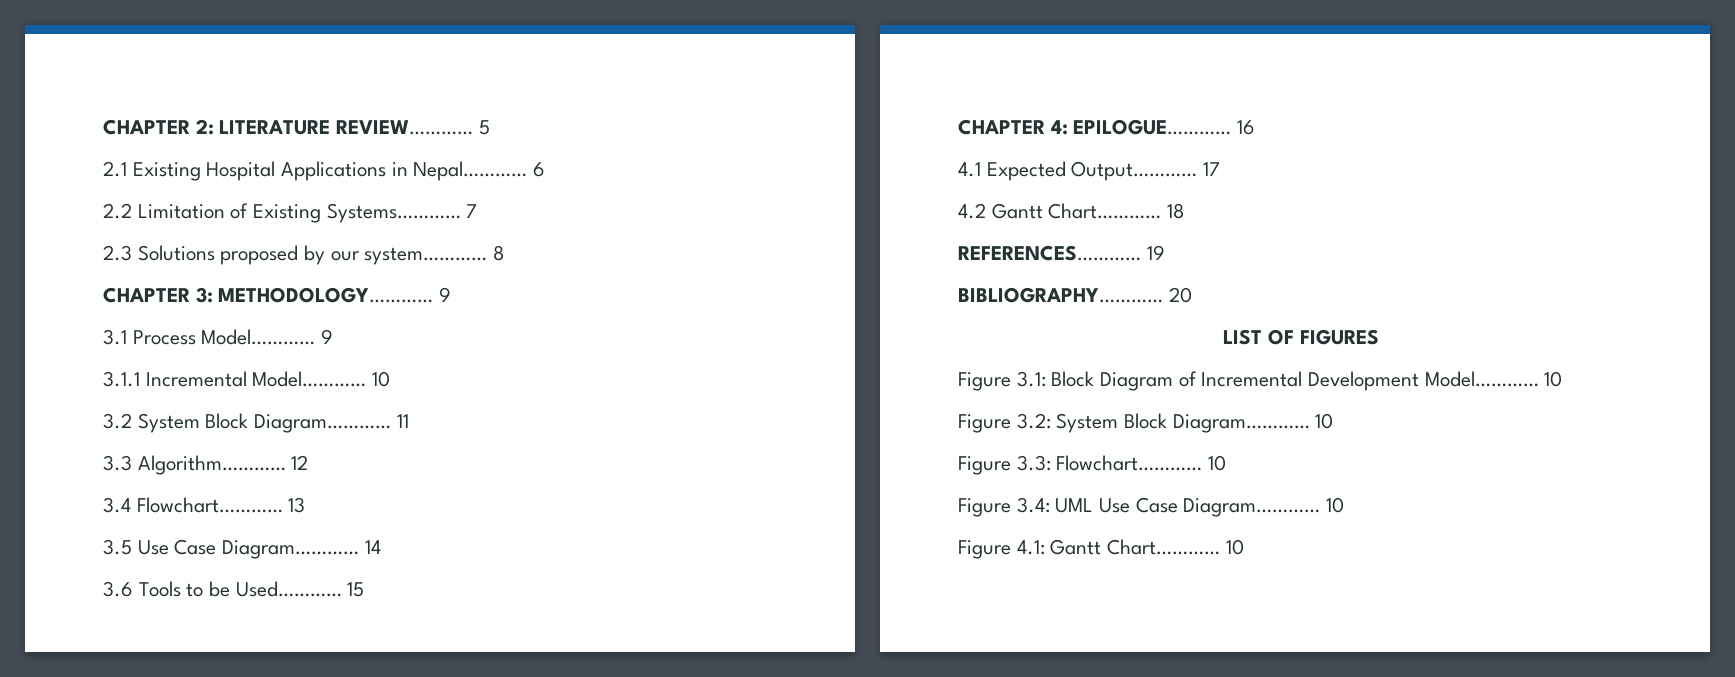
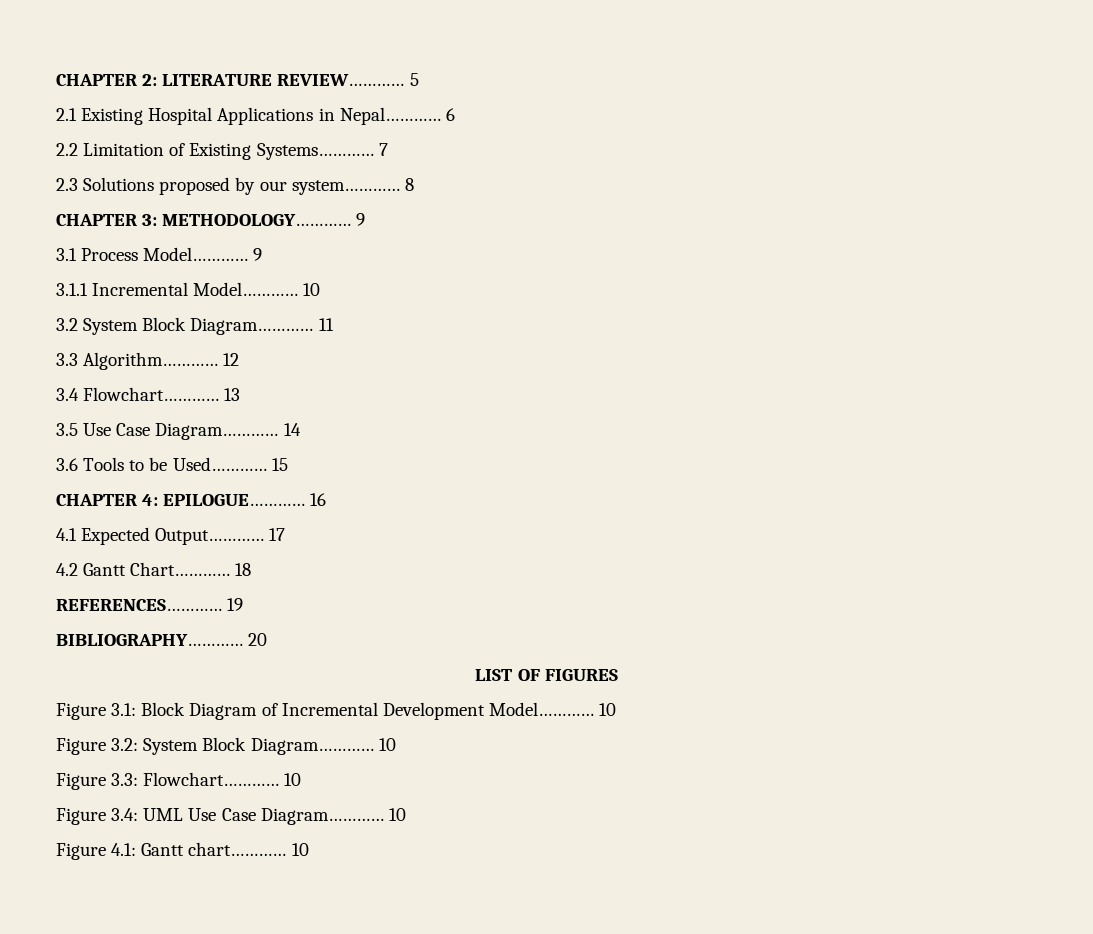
- Figure 4.1: Gantt Chart…………
+ Figure 4.1: Gantt chart…………

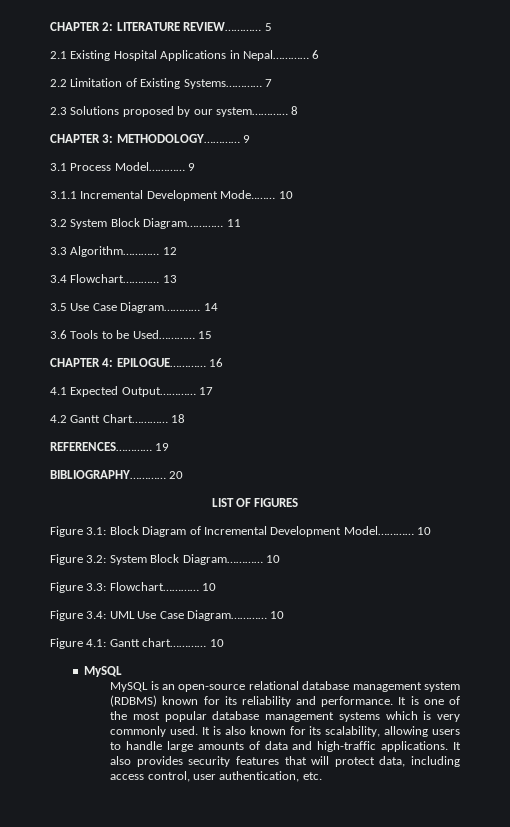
- 3.1.1 Incremental Model…………
+ 3.1.1 Incremental Development Mode..……
  Figure 4.1: Gantt chart………… 10
+ MySQL
+ MySQL is an open-source relational database management system (RDBMS) known for its reliability and performance. It is one of the most popular database management systems which is very commonly used. It is also known for its scalability, allowing users to handle large amounts of data and high-traffic applications. It also provides security features that will protect data, including access control, user authentication, etc.

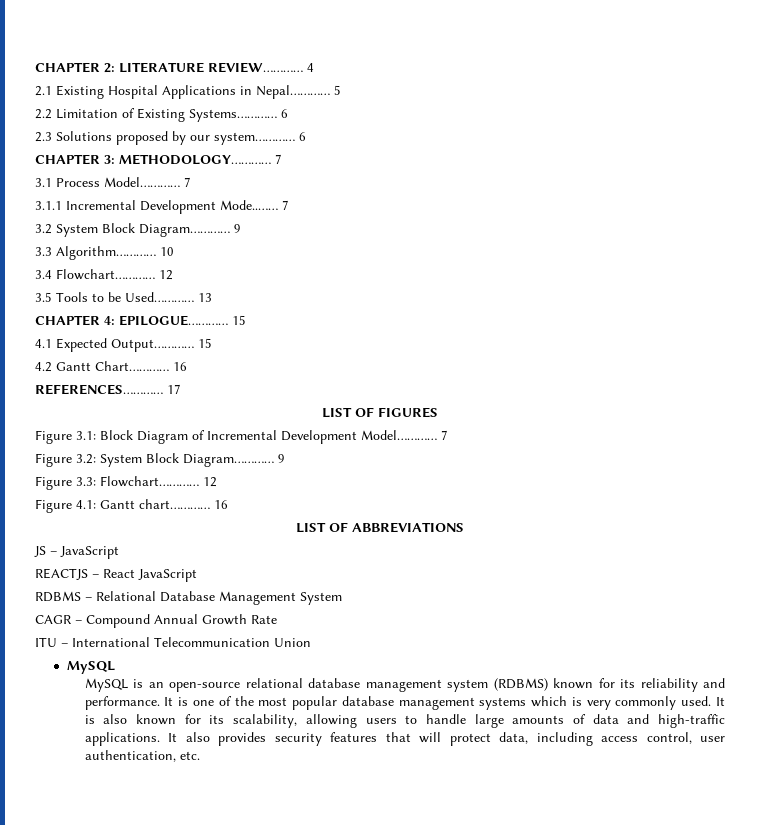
- 5
+ 4
- 6
+ 5
- 2.2 Limitation of Existing Systems………… 7
+ 2.2 Limitation of Existing Systems………… 6
- 2.3 Solutions proposed by our system………… 8
+ 2.3 Solutions proposed by our system………… 6
- CHAPTER 3: METHODOLOGY………… 9
+ CHAPTER 3: METHODOLOGY………… 7
- 3.1 Process Model………… 9
+ 3.1 Process Model………… 7
- 3.1.1 Incremental Development Mode..…… 10
+ 3.1.1 Incremental Development Mode..…… 7
- 3.2 System Block Diagram………… 11
+ 3.2 System Block Diagram………… 9
- 12
+ 10
- 3.4 Flowchart………… 13
+ 3.4 Flowchart………… 12
- 3.5 Use Case Diagram………… 14
- 3.6 Tools to be Used…………
+ 3.5 Tools to be Used…………
- 15
+ 13
- CHAPTER 4: EPILOGUE………… 16
+ CHAPTER 4: EPILOGUE………… 15
- 4.1 Expected Output………… 17
+ 4.1 Expected Output………… 15
- 4.2 Gantt Chart………… 18
+ 4.2 Gantt Chart………… 16
- 19
- BIBLIOGRAPHY………… 20
+ 17
- Figure 3.1: Block Diagram of Incremental Development Model………… 10
+ Figure 3.1: Block Diagram of Incremental Development Model………… 7
- Figure 3.2: System Block Diagram………… 10
+ Figure 3.2: System Block Diagram………… 9
- Figure 3.3: Flowchart………… 10
- Figure 3.4: UML Use Case Diagram………… 10
- Figure 4.1: Gantt chart………… 10
+ Figure 3.3: Flowchart………… 12
+ Figure 4.1: Gantt chart………… 16
+ LIST OF ABBREVIATIONS
+ JS – JavaScript
+ REACTJS – React JavaScript
+ RDBMS – Relational Database Management System
+ CAGR – Compound Annual Growth Rate
+ ITU – International Telecommunication Union

